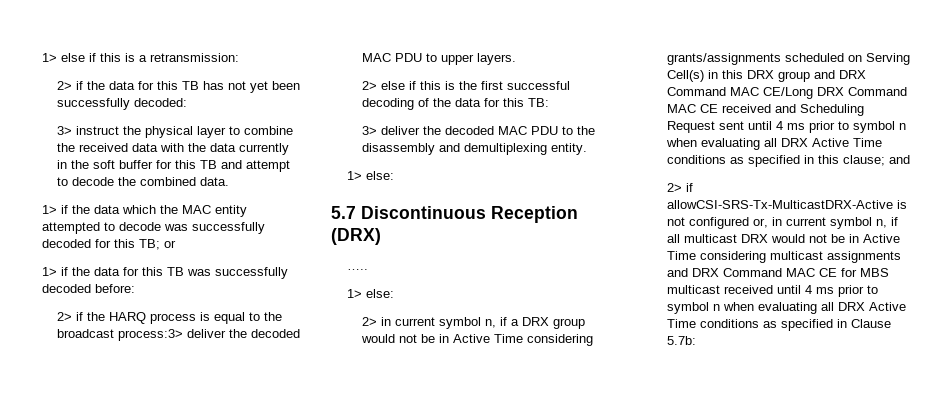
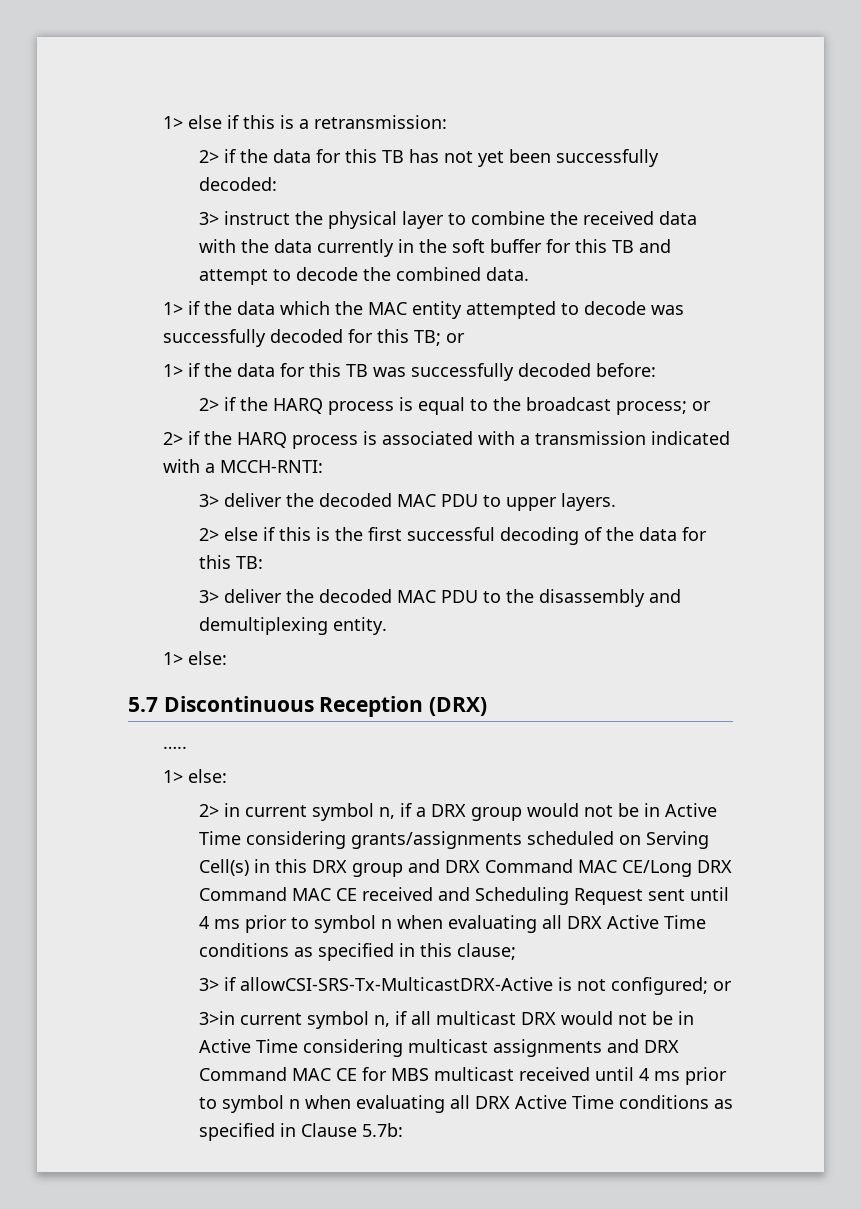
- 2> if the HARQ process is equal to the broadcast process:3> deliver the decoded MAC PDU to upper layers.
+ 2> if the HARQ process is equal to the broadcast process; or
+ 2> if the HARQ process is associated with a transmission indicated with a MCCH-RNTI:
+ 3> deliver the decoded MAC PDU to upper layers.
- 2> in current symbol n, if a DRX group would not be in Active Time considering grants/assignments scheduled on Serving Cell(s) in this DRX group and DRX Command MAC CE/Long DRX Command MAC CE received and Scheduling Request sent until 4 ms prior to symbol n when evaluating all DRX Active Time conditions as specified in this clause; and
- 2> if allowCSI-SRS-Tx-MulticastDRX-Active is not configured or, in current symbol n, if all multicast DRX would not be in Active Time considering multicast assignments and DRX Command MAC CE for MBS multicast received until 4 ms prior to symbol n when evaluating all DRX Active Time conditions as specified in Clause 5.7b:
+ 2> in current symbol n, if a DRX group would not be in Active Time considering grants/assignments scheduled on Serving Cell(s) in this DRX group and DRX Command MAC CE/Long DRX Command MAC CE received and Scheduling Request sent until 4 ms prior to symbol n when evaluating all DRX Active Time conditions as specified in this clause;
+ 3> if allowCSI-SRS-Tx-MulticastDRX-Active is not configured; or
+ 3>in current symbol n, if all multicast DRX would not be in Active Time considering multicast assignments and DRX Command MAC CE for MBS multicast received until 4 ms prior to symbol n when evaluating all DRX Active Time conditions as specified in Clause 5.7b:

